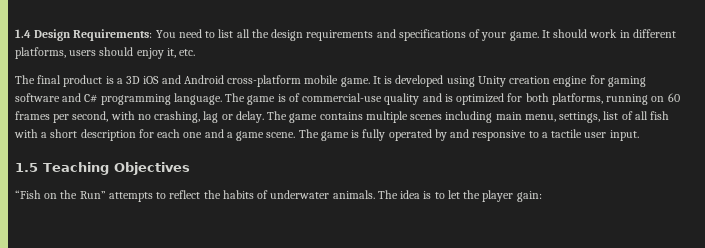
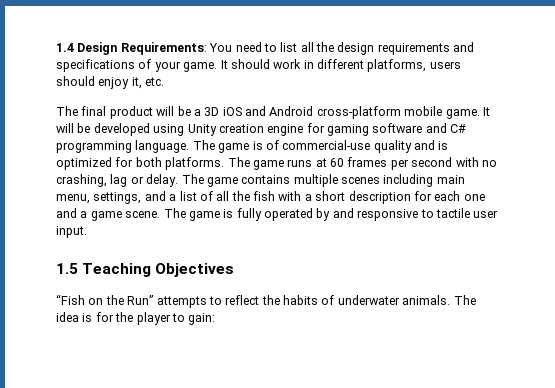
- The final product is a 3D iOS and Android cross-platform mobile game.
+ The final product will be a 3D iOS and Android cross-platform mobile game.
- It is developed using Unity creation engine for gaming software and C# programming language.
+ It will be developed using Unity creation engine for gaming software and C# programming language.
- The game is of commercial-use quality and is optimized for both platforms, running on 60 frames per second, with no crashing, lag or delay.
+ The game is of commercial-use quality and is optimized for both platforms. The game runs at 60 frames per second with no crashing, lag or delay.
- The game contains multiple scenes including main menu, settings, list of all fish with a short description for each one and a game scene.
+ The game contains multiple scenes including main menu, settings, and a list of all the fish with a short description for each one and a game scene.
- The game is fully operated by and responsive to a tactile user input.
+ The game is fully operated by and responsive to tactile user input.
- The idea is to let the player gain:
+ The idea is for the player to gain:

